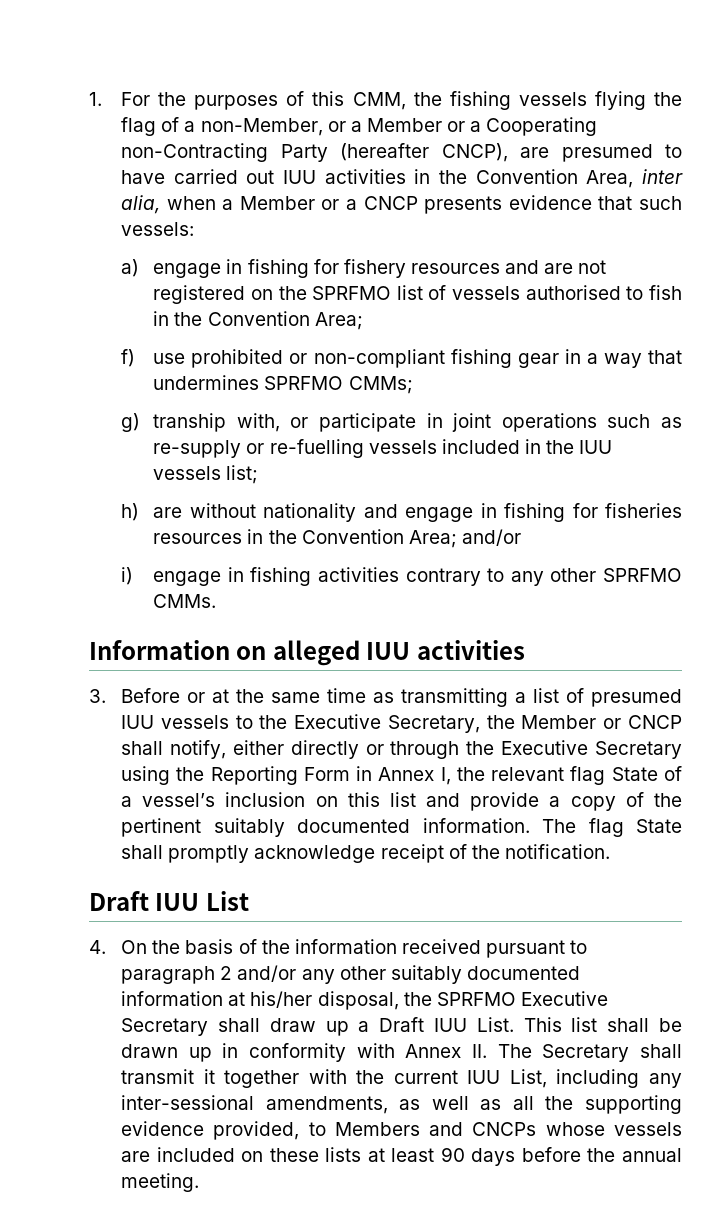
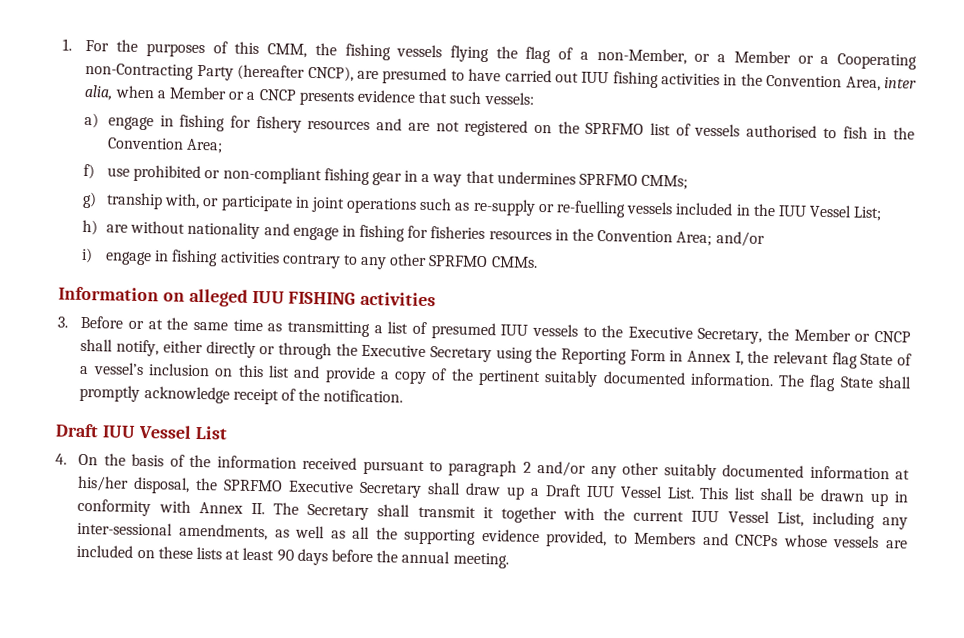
- 1. For the purposes of this CMM, the fishing vessels flying the flag of a non-Member, or a Member or a Cooperating non-Contracting Party (hereafter CNCP), are presumed to have carried out IUU activities in the Convention Area, inter alia, when a Member or a CNCP presents evidence that such vessels:
+ 1. For the purposes of this CMM, the fishing vessels flying the flag of a non-Member, or a Member or a Cooperating non-Contracting Party (hereafter CNCP), are presumed to have carried out IUU fishing activities in the Convention Area, inter alia, when a Member or a CNCP presents evidence that such vessels:
- g) tranship with, or participate in joint operations such as re-supply or re-fuelling vessels included in the IUU vessels list;
+ g) tranship with, or participate in joint operations such as re-supply or re-fuelling vessels included in the IUU Vessel List;
- Information on alleged IUU activities
+ Information on alleged IUU FISHING activities
- Draft IUU List
+ Draft IUU Vessel List
- 4. On the basis of the information received pursuant to paragraph 2 and/or any other suitably documented information at his/her disposal, the SPRFMO Executive Secretary shall draw up a Draft IUU List.
+ 4. On the basis of the information received pursuant to paragraph 2 and/or any other suitably documented information at his/her disposal, the SPRFMO Executive Secretary shall draw up a Draft IUU Vessel List.
- This list shall be drawn up in conformity with Annex II. The Secretary shall transmit it together with the current IUU List, including any inter-sessional amendments, as well as all the supporting evidence provided, to Members and CNCPs whose vessels are included on these lists at least 90 days before the annual meeting.
+ This list shall be drawn up in conformity with Annex II. The Secretary shall transmit it together with the current IUU Vessel List, including any inter-sessional amendments, as well as all the supporting evidence provided, to Members and CNCPs whose vessels are included on these lists at least 90 days before the annual meeting.

